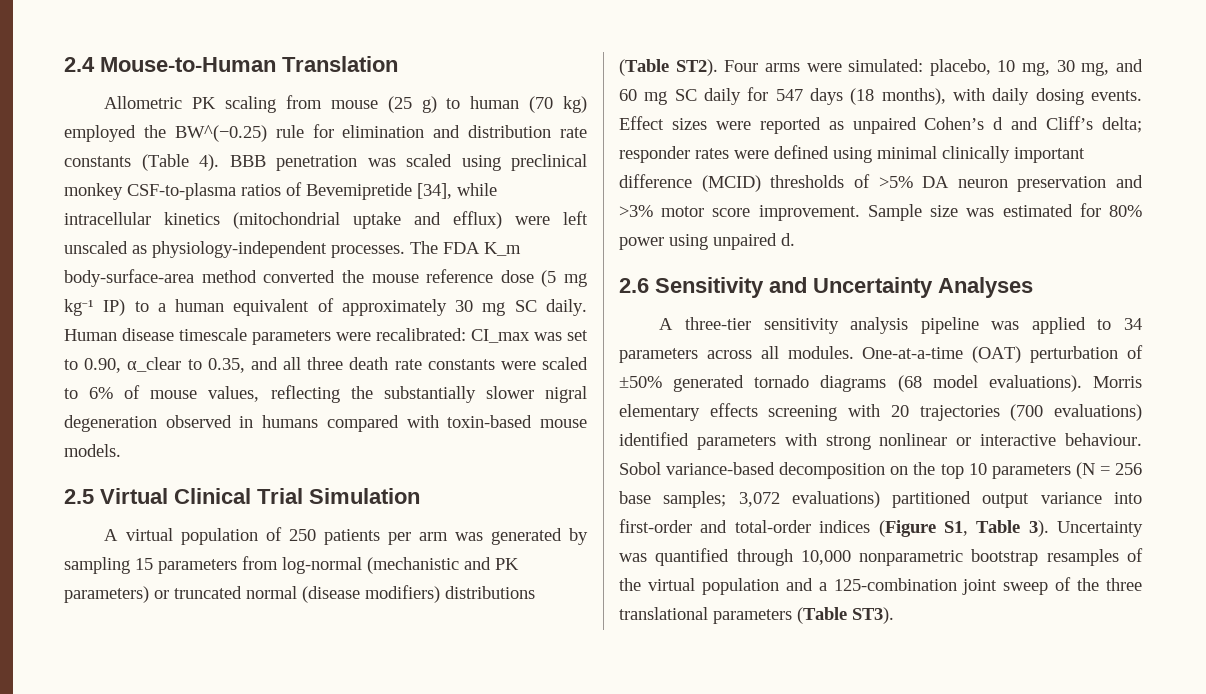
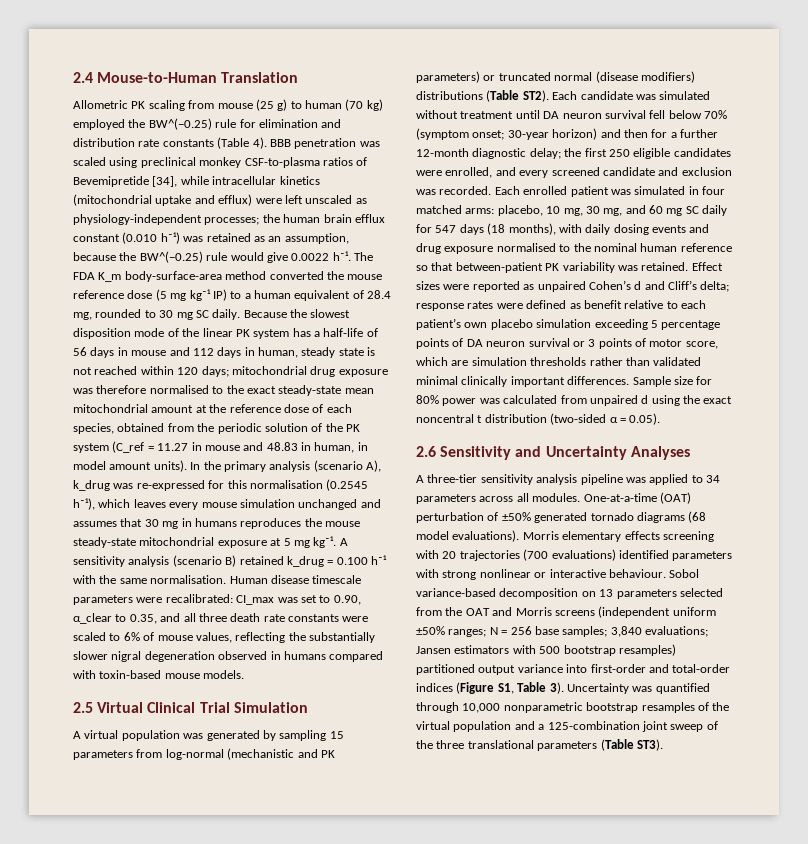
- BBB penetration was scaled using preclinical monkey CSF-to-plasma ratios of Bevemipretide [34], while intracellular kinetics (mitochondrial uptake and efflux) were left unscaled as physiology-independent processes.
+ BBB penetration was scaled using preclinical monkey CSF-to-plasma ratios of Bevemipretide [34], while intracellular kinetics (mitochondrial uptake and efflux) were left unscaled as physiology-independent processes; the human brain efflux constant (0.010 h⁻¹) was retained as an assumption, because the BW^(−0.25) rule would give 0.0022 h⁻¹.
- The FDA K_m body-surface-area method converted the mouse reference dose (5 mg kg⁻¹ IP) to a human equivalent of approximately 30 mg SC daily.
+ The FDA K_m body-surface-area method converted the mouse reference dose (5 mg kg⁻¹ IP) to a human equivalent of 28.4 mg, rounded to 30 mg SC daily. Because the slowest disposition mode of the linear PK system has a half-life of 56 days in mouse and 112 days in human, steady state is not reached within 120 days; mitochondrial drug exposure was therefore normalised to the exact steady-state mean mitochondrial amount at the reference dose of each species, obtained from the periodic solution of the PK system (C_ref = 11.27 in mouse and 48.83 in human, in model amount units). In the primary analysis (scenario A), k_drug was re-expressed for this normalisation (0.2545 h⁻¹), which leaves every mouse simulation unchanged and assumes that 30 mg in humans reproduces the mouse steady-state mitochondrial exposure at 5 mg kg⁻¹. A sensitivity analysis (scenario B) retained k_drug = 0.100 h⁻¹ with the same normalisation.
- A virtual population of 250 patients per arm was generated by sampling 15 parameters from log-normal (mechanistic and PK parameters) or truncated normal (disease modifiers) distributions (Table ST2).
+ A virtual population was generated by sampling 15 parameters from log-normal (mechanistic and PK parameters) or truncated normal (disease modifiers) distributions (Table ST2).
- Four arms were simulated: placebo, 10 mg, 30 mg, and 60 mg SC daily for 547 days (18 months), with daily dosing events.
+ Each candidate was simulated without treatment until DA neuron survival fell below 70% (symptom onset; 30-year horizon) and then for a further 12-month diagnostic delay; the first 250 eligible candidates were enrolled, and every screened candidate and exclusion was recorded. Each enrolled patient was simulated in four matched arms: placebo, 10 mg, 30 mg, and 60 mg SC daily for 547 days (18 months), with daily dosing events and drug exposure normalised to the nominal human reference so that between-patient PK variability was retained.
- Effect sizes were reported as unpaired Cohen’s d and Cliff’s delta; responder rates were defined using minimal clinically important difference (MCID) thresholds of >5% DA neuron preservation and >3% motor score improvement. Sample size was estimated for 80% power using unpaired d.
+ Effect sizes were reported as unpaired Cohen’s d and Cliff’s delta; response rates were defined as benefit relative to each patient’s own placebo simulation exceeding 5 percentage points of DA neuron survival or 3 points of motor score, which are simulation thresholds rather than validated minimal clinically important differences. Sample size for 80% power was calculated from unpaired d using the exact noncentral t distribution (two-sided α = 0.05).
- Sobol variance-based decomposition on the top 10 parameters (N = 256 base samples; 3,072 evaluations) partitioned output variance into first-order and total-order indices (Figure S1, Table 3).
+ Sobol variance-based decomposition on 13 parameters selected from the OAT and Morris screens (independent uniform ±50% ranges; N = 256 base samples; 3,840 evaluations; Jansen estimators with 500 bootstrap resamples) partitioned output variance into first-order and total-order indices (Figure S1, Table 3).

